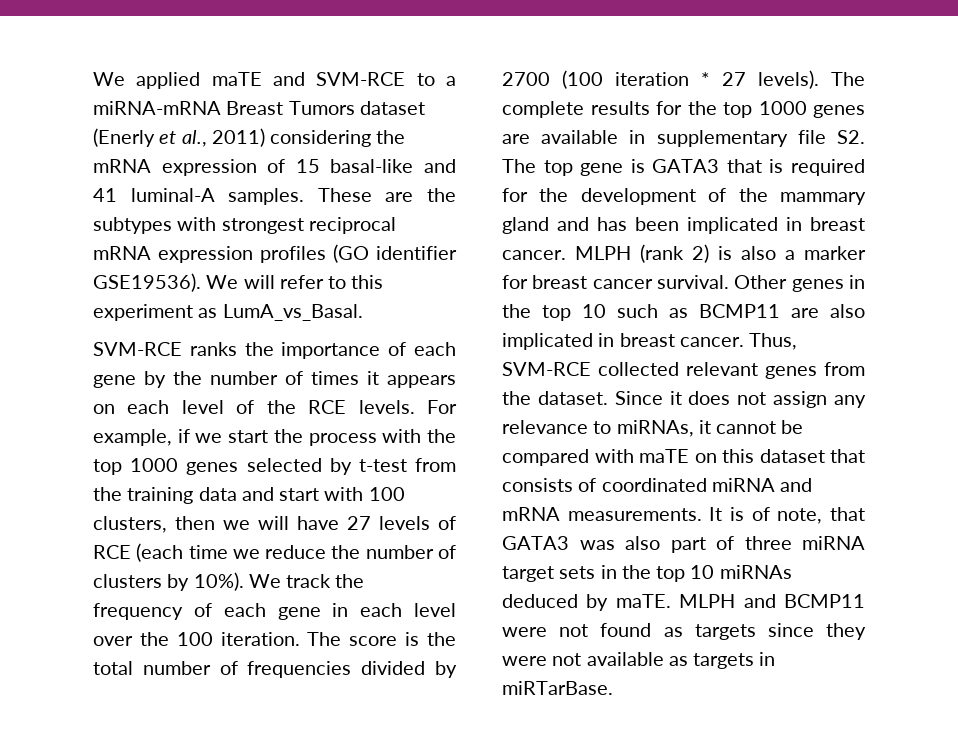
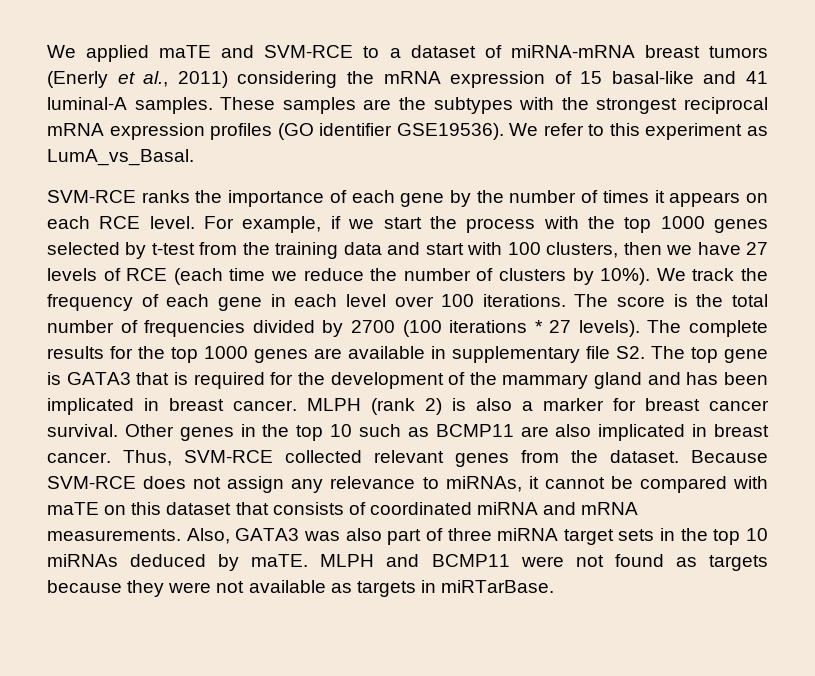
- We applied maTE and SVM-RCE to a miRNA-mRNA Breast Tumors dataset (Enerly et al., 2011) considering the mRNA expression of 15 basal-like and 41 luminal-A samples.
+ We applied maTE and SVM-RCE to a dataset of miRNA-mRNA breast tumors (Enerly et al., 2011) considering the mRNA expression of 15 basal-like and 41 luminal-A samples.
- These are the subtypes with strongest reciprocal mRNA expression profiles (GO identifier GSE19536).
+ These samples are the subtypes with the strongest reciprocal mRNA expression profiles (GO identifier GSE19536).
- We will refer to this experiment as LumA_vs_Basal.
+ We refer to this experiment as LumA_vs_Basal.
- SVM-RCE ranks the importance of each gene by the number of times it appears on each level of the RCE levels.
+ SVM-RCE ranks the importance of each gene by the number of times it appears on each RCE level.
- For example, if we start the process with the top 1000 genes selected by t-test from the training data and start with 100 clusters, then we will have 27 levels of RCE (each time we reduce the number of clusters by 10%).
+ For example, if we start the process with the top 1000 genes selected by t-test from the training data and start with 100 clusters, then we have 27 levels of RCE (each time we reduce the number of clusters by 10%).
- We track the frequency of each gene in each level over the 100 iteration.
+ We track the frequency of each gene in each level over 100 iterations.
- The score is the total number of frequencies divided by 2700 (100 iteration * 27 levels).
+ The score is the total number of frequencies divided by 2700 (100 iterations * 27 levels).
- Since it does not assign any relevance to miRNAs, it cannot be compared with maTE on this dataset that consists of coordinated miRNA and mRNA measurements.
+ Because SVM-RCE does not assign any relevance to miRNAs, it cannot be compared with maTE on this dataset that consists of coordinated miRNA and mRNA measurements.
- It is of note, that GATA3 was also part of three miRNA target sets in the top 10 miRNAs deduced by maTE.
+ Also, GATA3 was also part of three miRNA target sets in the top 10 miRNAs deduced by maTE.
- MLPH and BCMP11 were not found as targets since they were not available as targets in miRTarBase.
+ MLPH and BCMP11 were not found as targets because they were not available as targets in miRTarBase.

